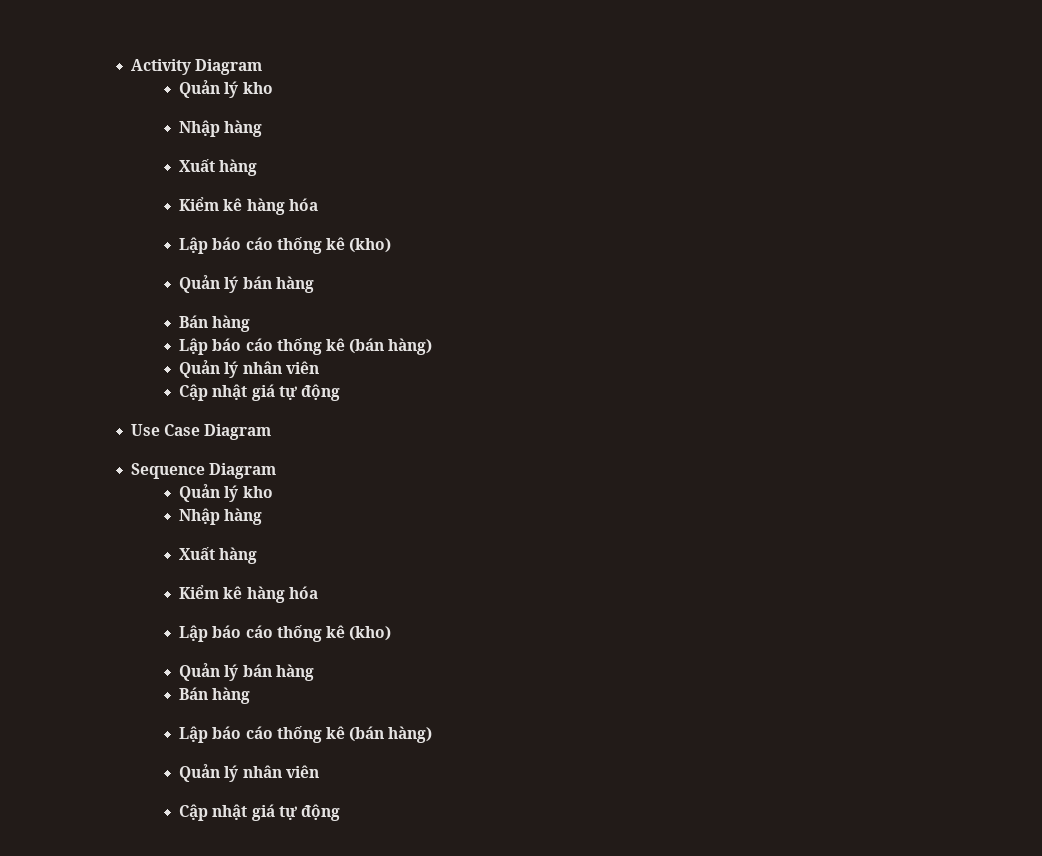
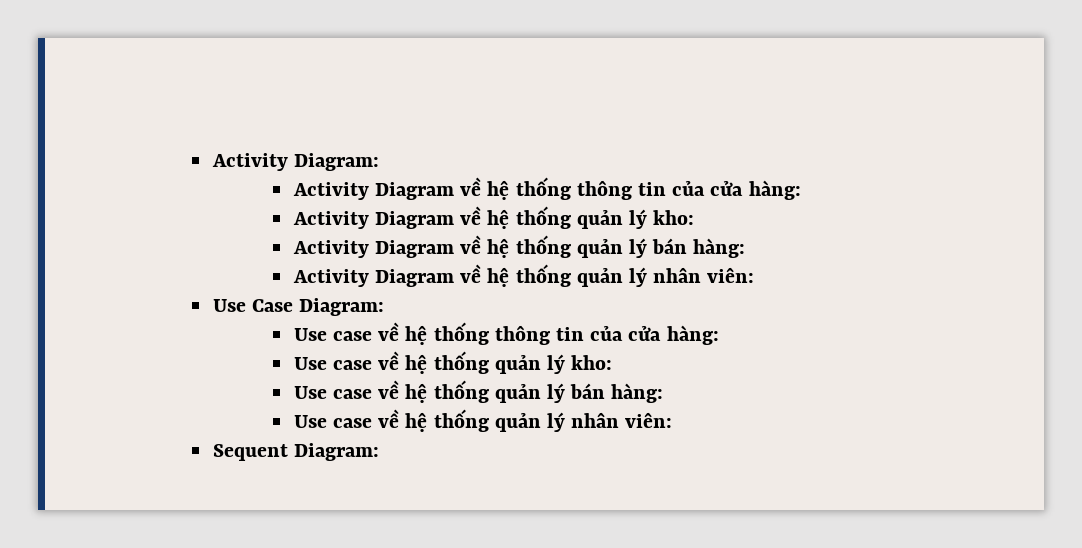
- Activity Diagram
- Quản lý kho
- Nhập hàng
- Xuất hàng
- Kiểm kê hàng hóa
- Lập báo cáo thống kê (kho)
- Quản lý bán hàng
- Bán hàng
- Lập báo cáo thống kê (bán hàng)
- Quản lý nhân viên
- Cập nhật giá tự động
- Use Case Diagram
- Sequence Diagram
- Quản lý kho
- Nhập hàng
- Xuất hàng
- Kiểm kê hàng hóa
- Lập báo cáo thống kê (kho)
- Quản lý bán hàng
- Bán hàng
- Lập báo cáo thống kê (bán hàng)
- Quản lý nhân viên
- Cập nhật giá tự động
+ Activity Diagram:
+ Activity Diagram về hệ thống thông tin của cửa hàng:
+ Activity Diagram về hệ thống quản lý kho:
+ Activity Diagram về hệ thống quản lý bán hàng:
+ Activity Diagram về hệ thống quản lý nhân viên:
+ Use Case Diagram:
+ Use case về hệ thống thông tin của cửa hàng:
+ Use case về hệ thống quản lý kho:
+ Use case về hệ thống quản lý bán hàng:
+ Use case về hệ thống quản lý nhân viên:
+ Sequent Diagram:

